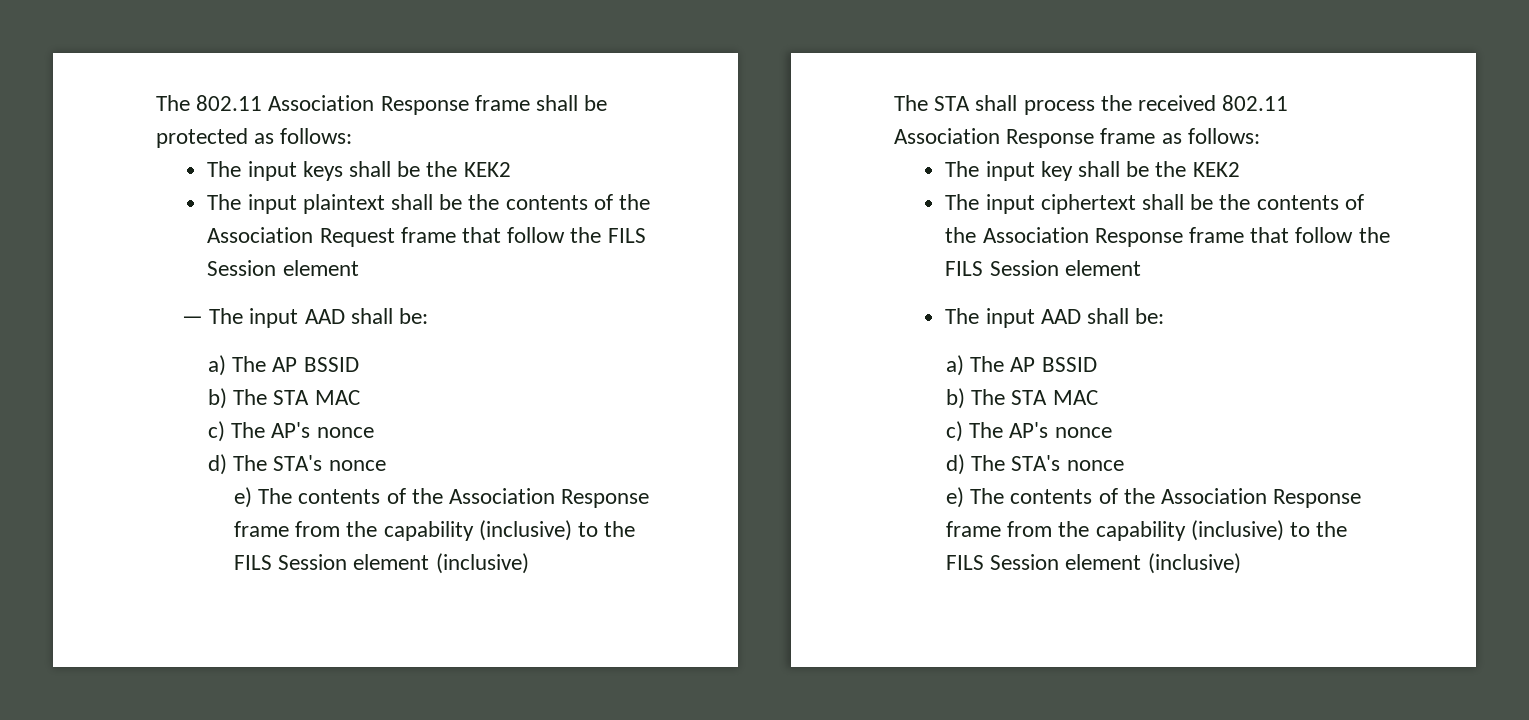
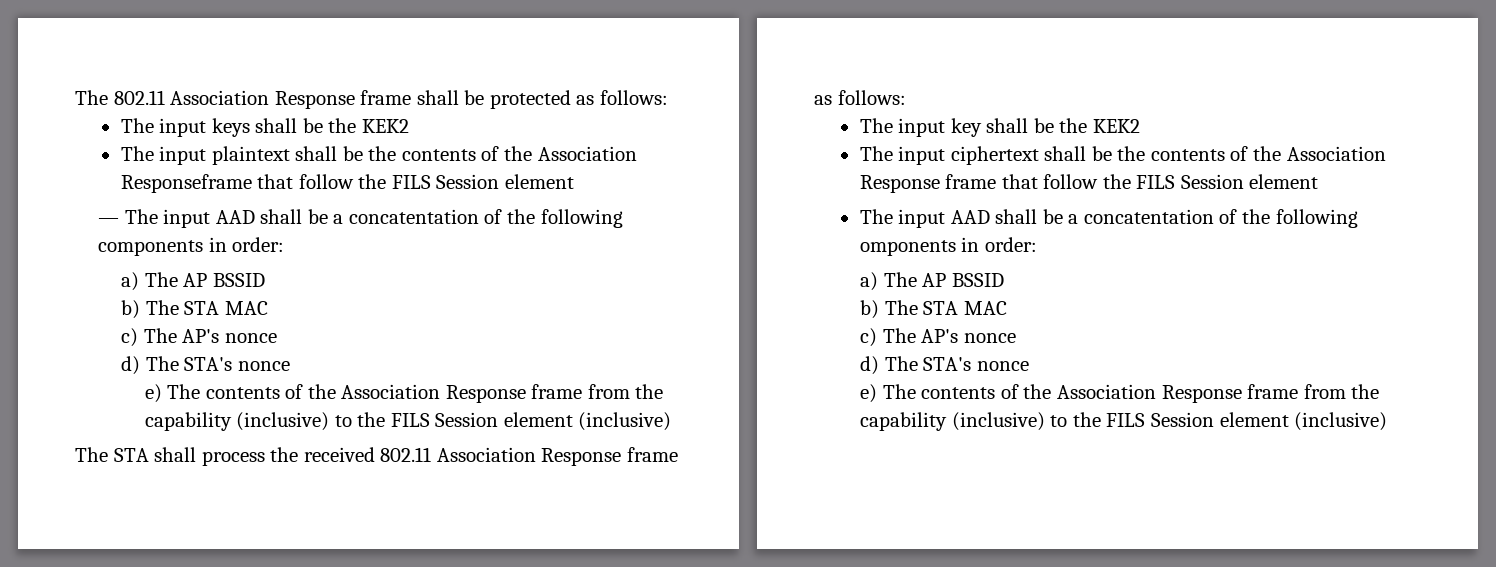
- The input plaintext shall be the contents of the Association Request frame that follow the FILS Session element
+ The input plaintext shall be the contents of the Association Responseframe that follow the FILS Session element
- — The input AAD shall be:
+ — The input AAD shall be a concatentation of the following components in order:
  The input ciphertext shall be the contents of the Association Response frame that follow the FILS Session element
- The input AAD shall be:
+ The input AAD shall be a concatentation of the following omponents in order:

